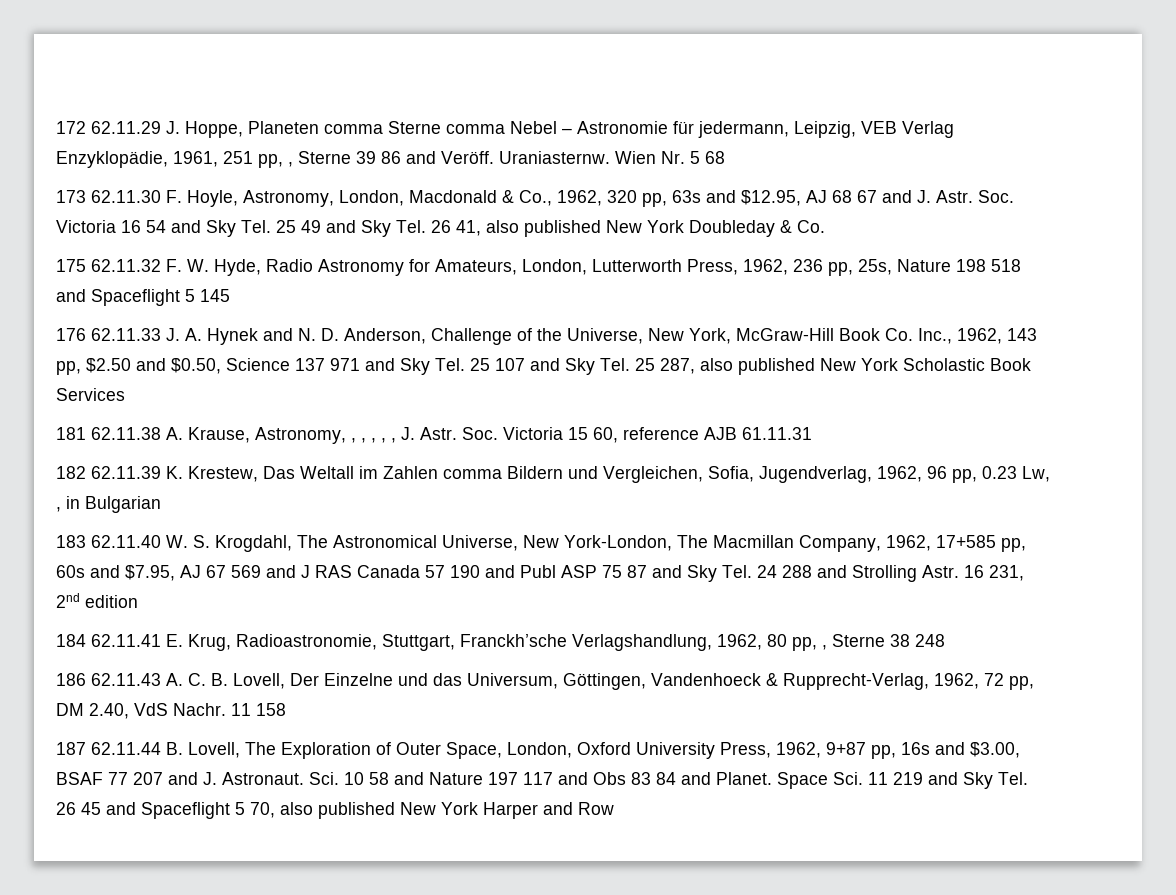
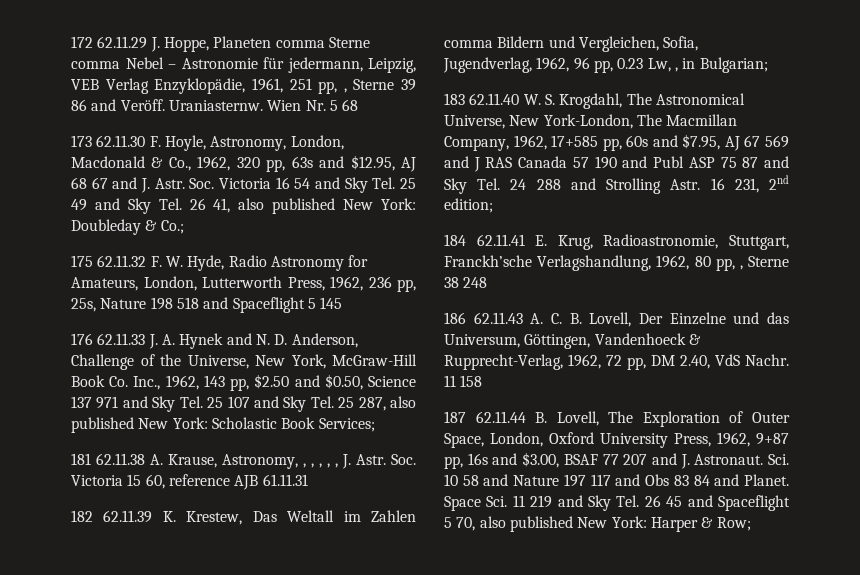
- Soc. Victoria 16 54 and Sky Tel. 25 49 and Sky Tel. 26 41, also published New York Doubleday & Co.
+ Soc. Victoria 16 54 and Sky Tel. 25 49 and Sky Tel. 26 41, also published New York: Doubleday & Co.;
- 176 62.11.33 J. A. Hynek and N. D. Anderson, Challenge of the Universe, New York, McGraw-Hill Book Co. Inc., 1962, 143 pp, $2.50 and $0.50, Science 137 971 and Sky Tel. 25 107 and Sky Tel. 25 287, also published New York Scholastic Book Services
+ 176 62.11.33 J. A. Hynek and N. D. Anderson, Challenge of the Universe, New York, McGraw-Hill Book Co. Inc., 1962, 143 pp, $2.50 and $0.50, Science 137 971 and Sky Tel. 25 107 and Sky Tel. 25 287, also published New York: Scholastic Book Services;
- 182 62.11.39 K. Krestew, Das Weltall im Zahlen comma Bildern und Vergleichen, Sofia, Jugendverlag, 1962, 96 pp, 0.23 Lw, , in Bulgarian
+ 182 62.11.39 K. Krestew, Das Weltall im Zahlen comma Bildern und Vergleichen, Sofia, Jugendverlag, 1962, 96 pp, 0.23 Lw, , in Bulgarian;
- 16 231, 2nd edition
+ 16 231, 2nd edition;
- Space Sci. 11 219 and Sky Tel. 26 45 and Spaceflight 5 70, also published New York Harper and Row
+ Space Sci. 11 219 and Sky Tel. 26 45 and Spaceflight 5 70, also published New York: Harper & Row;

